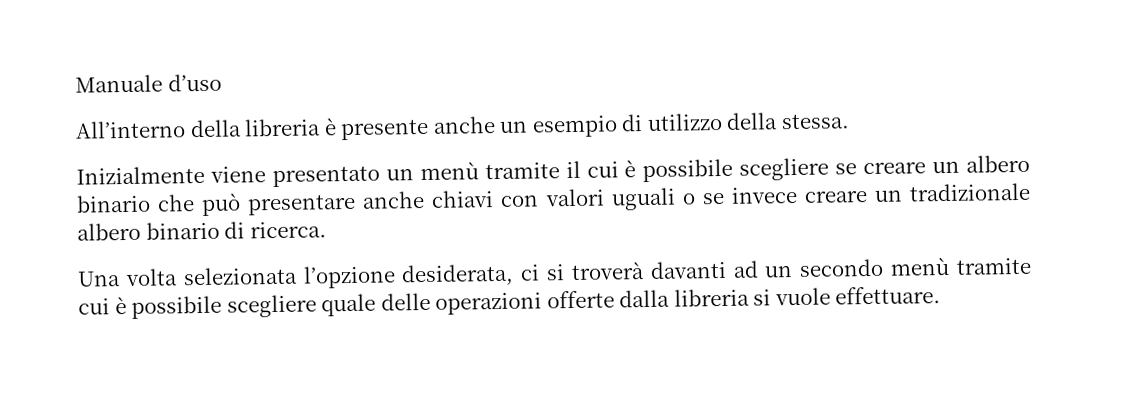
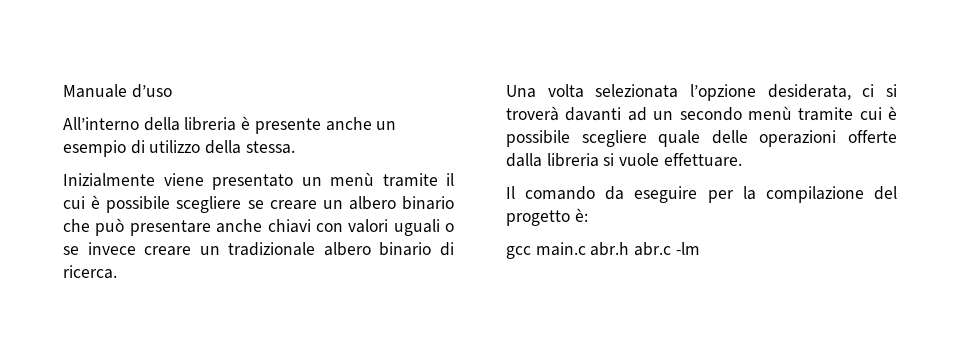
+ Il comando da eseguire per la compilazione del progetto è:
+ gcc main.c abr.h abr.c -lm

